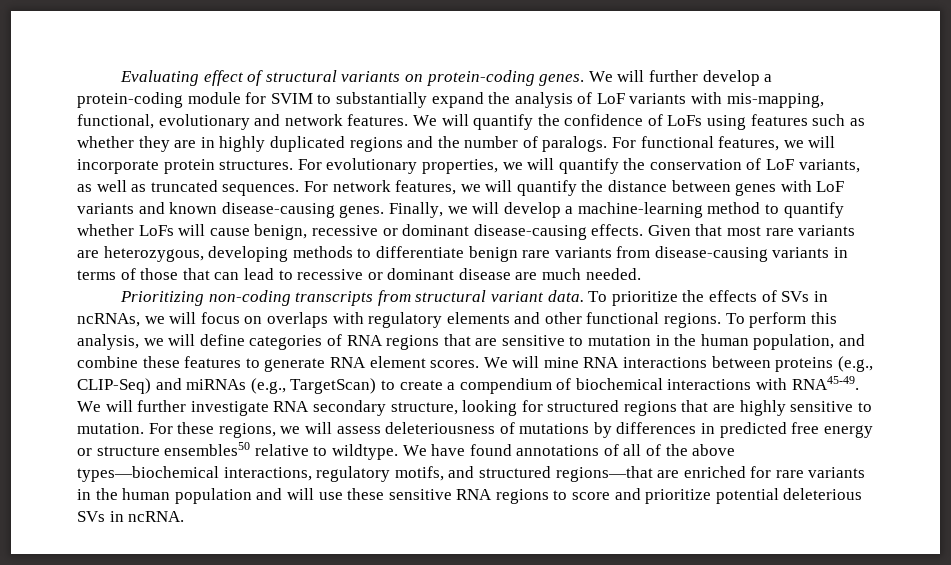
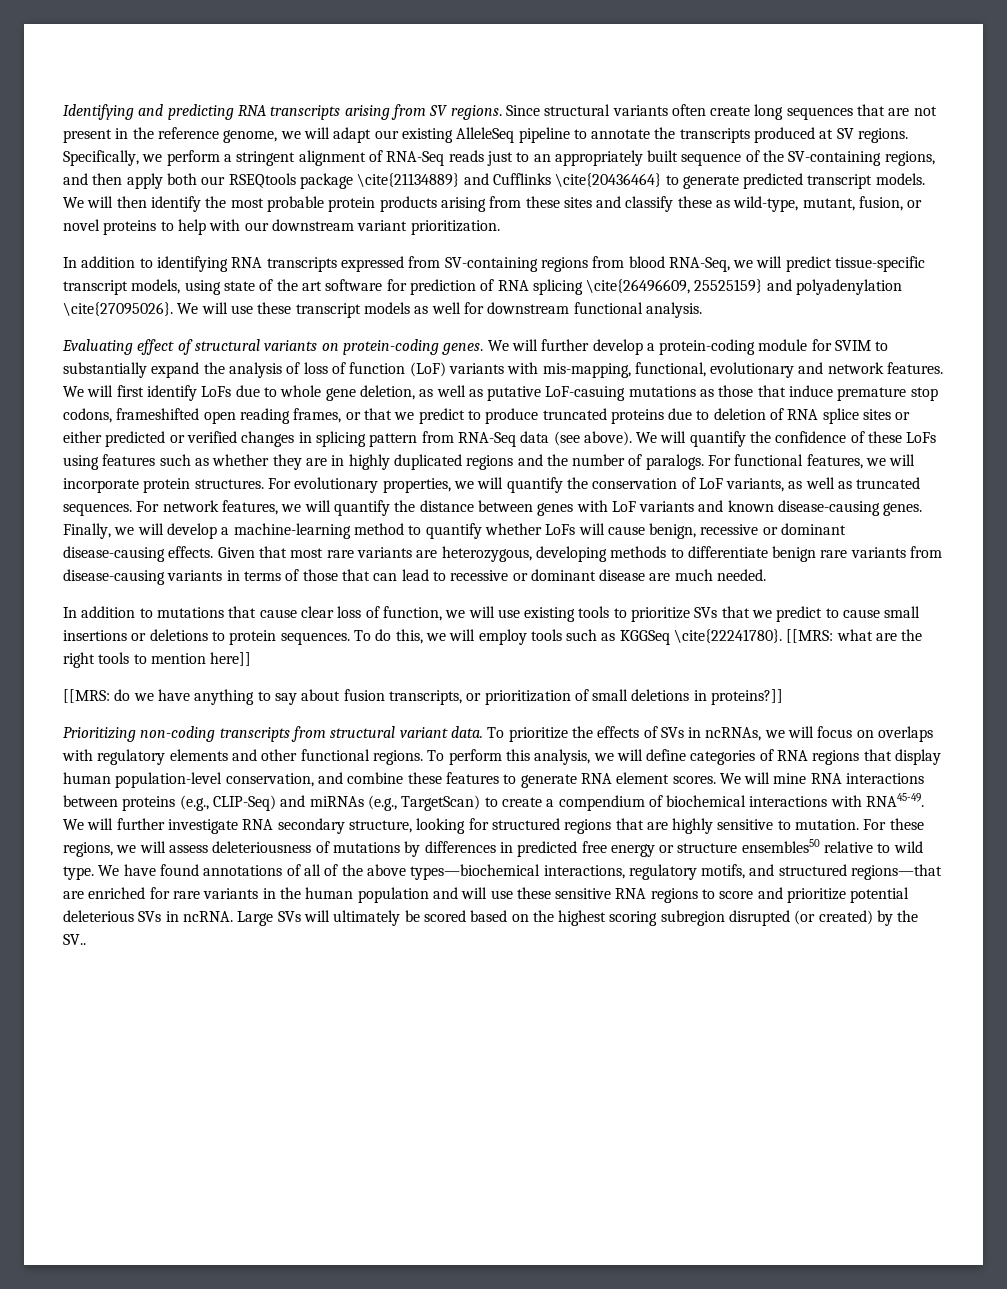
+ Identifying and predicting RNA transcripts arising from SV regions. Since structural variants often create long sequences that are not present in the reference genome, we will adapt our existing AlleleSeq pipeline to annotate the transcripts produced at SV regions. Specifically, we perform a stringent alignment of RNA-Seq reads just to an appropriately built sequence of the SV-containing regions, and then apply both our RSEQtools package \cite{21134889} and Cufflinks \cite{20436464} to generate predicted transcript models. We will then identify the most probable protein products arising from these sites and classify these as wild-type, mutant, fusion, or novel proteins to help with our downstream variant prioritization.
+ In addition to identifying RNA transcripts expressed from SV-containing regions from blood RNA-Seq, we will predict tissue-specific transcript models, using state of the art software for prediction of RNA splicing \cite{26496609, 25525159} and polyadenylation \cite{27095026}. We will use these transcript models as well for downstream functional analysis.
- We will further develop a protein-coding module for SVIM to substantially expand the analysis of LoF variants with mis-mapping, functional, evolutionary and network features.
+ We will further develop a protein-coding module for SVIM to substantially expand the analysis of loss of function (LoF) variants with mis-mapping, functional, evolutionary and network features.
- We will quantify the confidence of LoFs using features such as whether they are in highly duplicated regions and the number of paralogs.
+ We will first identify LoFs due to whole gene deletion, as well as putative LoF-casuing mutations as those that induce premature stop codons, frameshifted open reading frames, or that we predict to produce truncated proteins due to deletion of RNA splice sites or either predicted or verified changes in splicing pattern from RNA-Seq data (see above). We will quantify the confidence of these LoFs using features such as whether they are in highly duplicated regions and the number of paralogs.
+ In addition to mutations that cause clear loss of function, we will use existing tools to prioritize SVs that we predict to cause small insertions or deletions to protein sequences. To do this, we will employ tools such as KGGSeq \cite{22241780}. [[MRS: what are the right tools to mention here]]
+ [[MRS: do we have anything to say about fusion transcripts, or prioritization of small deletions in proteins?]]
- To perform this analysis, we will define categories of RNA regions that are sensitive to mutation in the human population, and combine these features to generate RNA element scores.
+ To perform this analysis, we will define categories of RNA regions that display human population-level conservation, and combine these features to generate RNA element scores.
- For these regions, we will assess deleteriousness of mutations by differences in predicted free energy or structure ensembles50 relative to wildtype.
+ For these regions, we will assess deleteriousness of mutations by differences in predicted free energy or structure ensembles50 relative to wild type.
+ Large SVs will ultimately be scored based on the highest scoring subregion disrupted (or created) by the SV..

